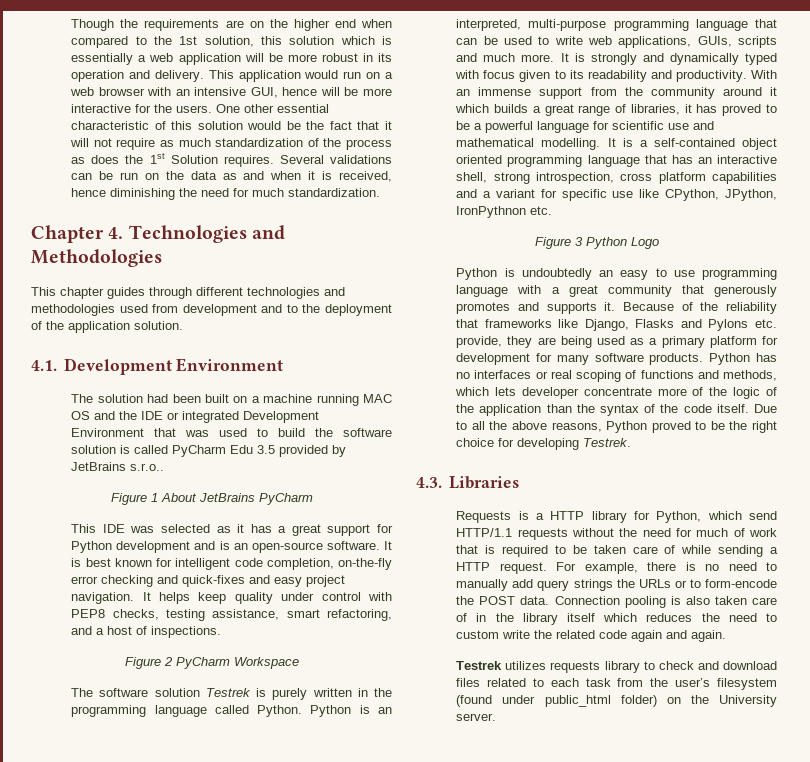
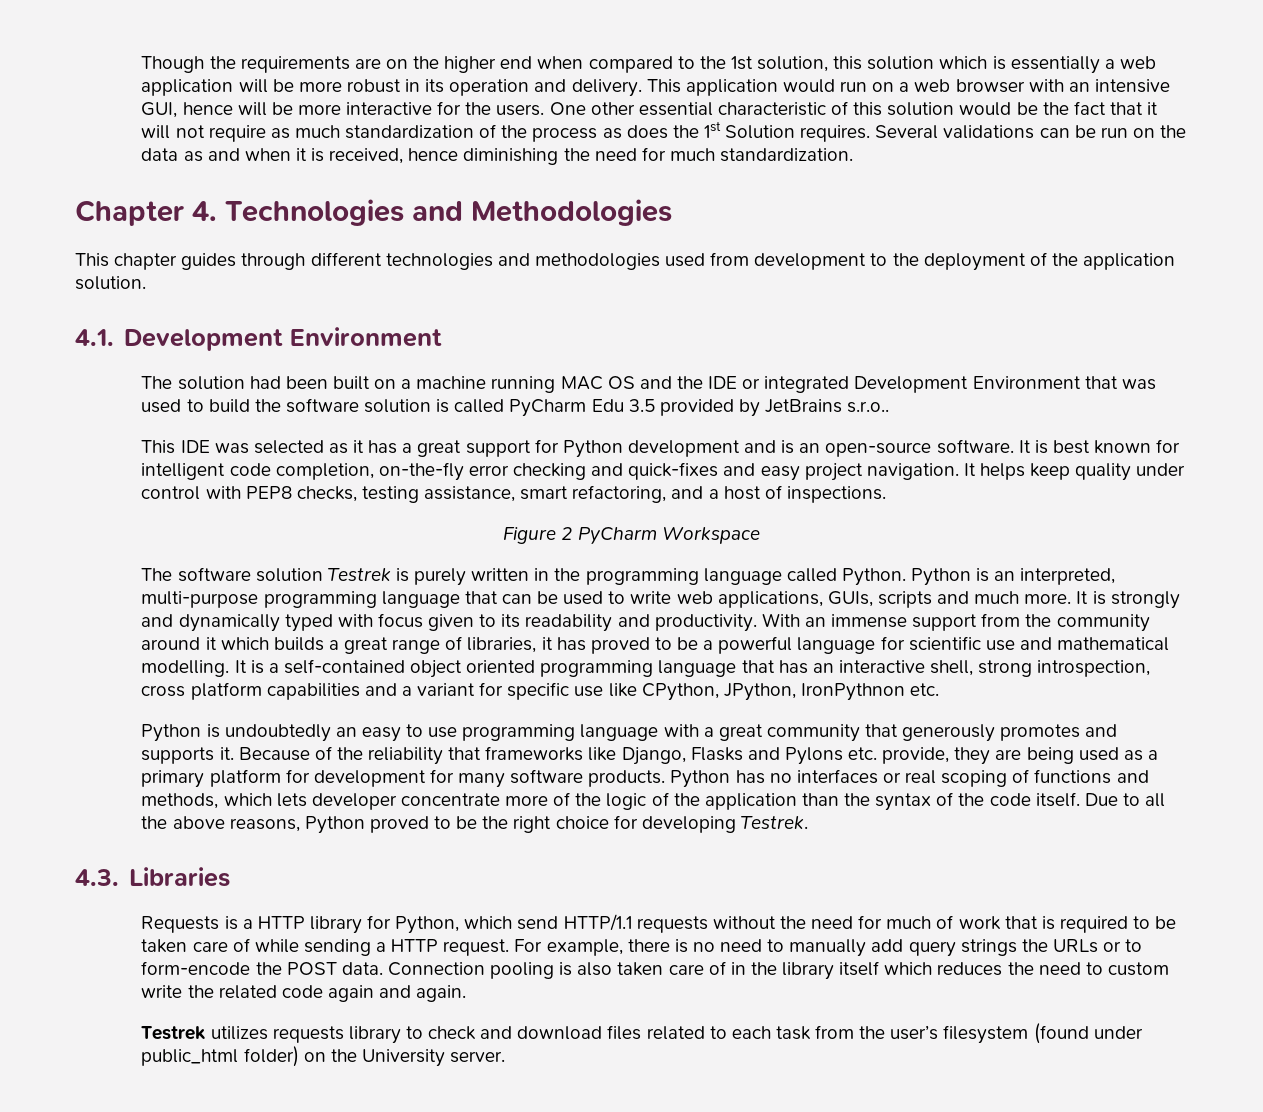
- This chapter guides through different technologies and methodologies used from development and to the deployment of the application solution.
+ This chapter guides through different technologies and methodologies used from development to the deployment of the application solution.
- Figure 1 About JetBrains PyCharm
- Figure 3 Python Logo

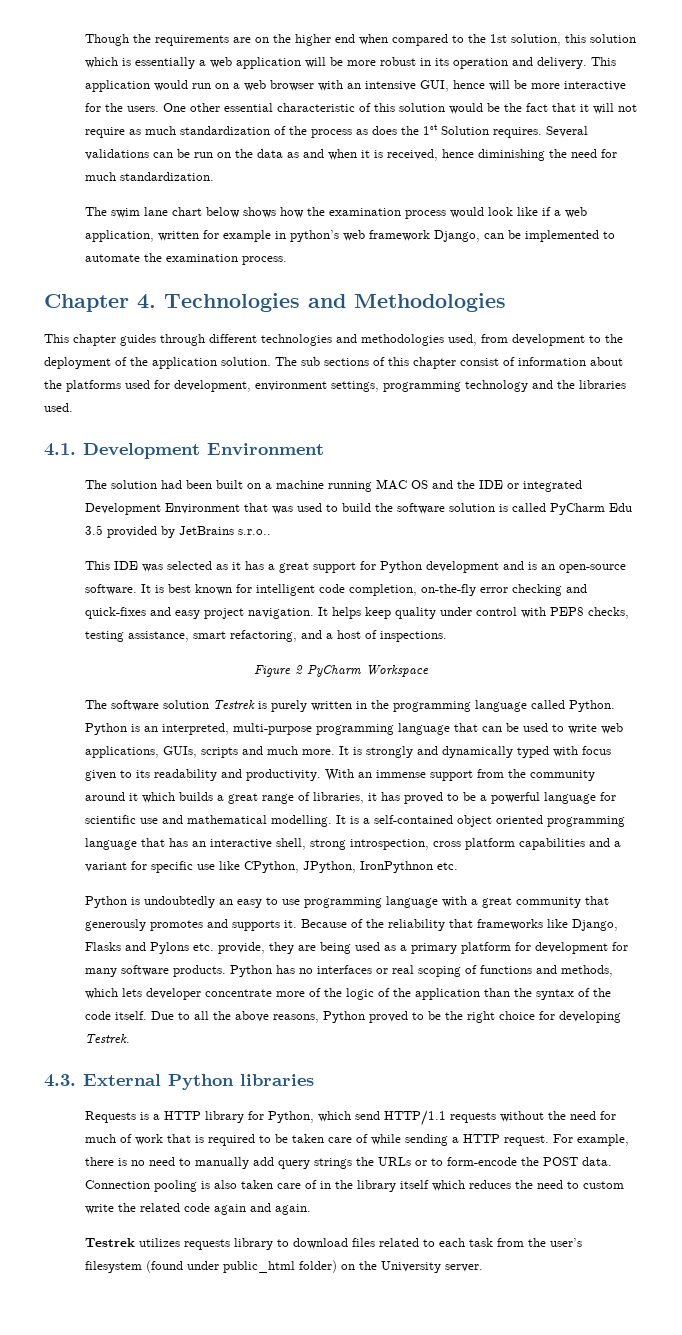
+ The swim lane chart below shows how the examination process would look like if a web application, written for example in python’s web framework Django, can be implemented to automate the examination process.
- This chapter guides through different technologies and methodologies used from development to the deployment of the application solution.
+ This chapter guides through different technologies and methodologies used, from development to the deployment of the application solution. The sub sections of this chapter consist of information about the platforms used for development, environment settings, programming technology and the libraries used.
- 4.3. Libraries
+ 4.3. External Python libraries
- Testrek utilizes requests library to check and download files related to each task from the user’s filesystem (found under public_html folder) on the University server.
+ Testrek utilizes requests library to download files related to each task from the user’s filesystem (found under public_html folder) on the University server.

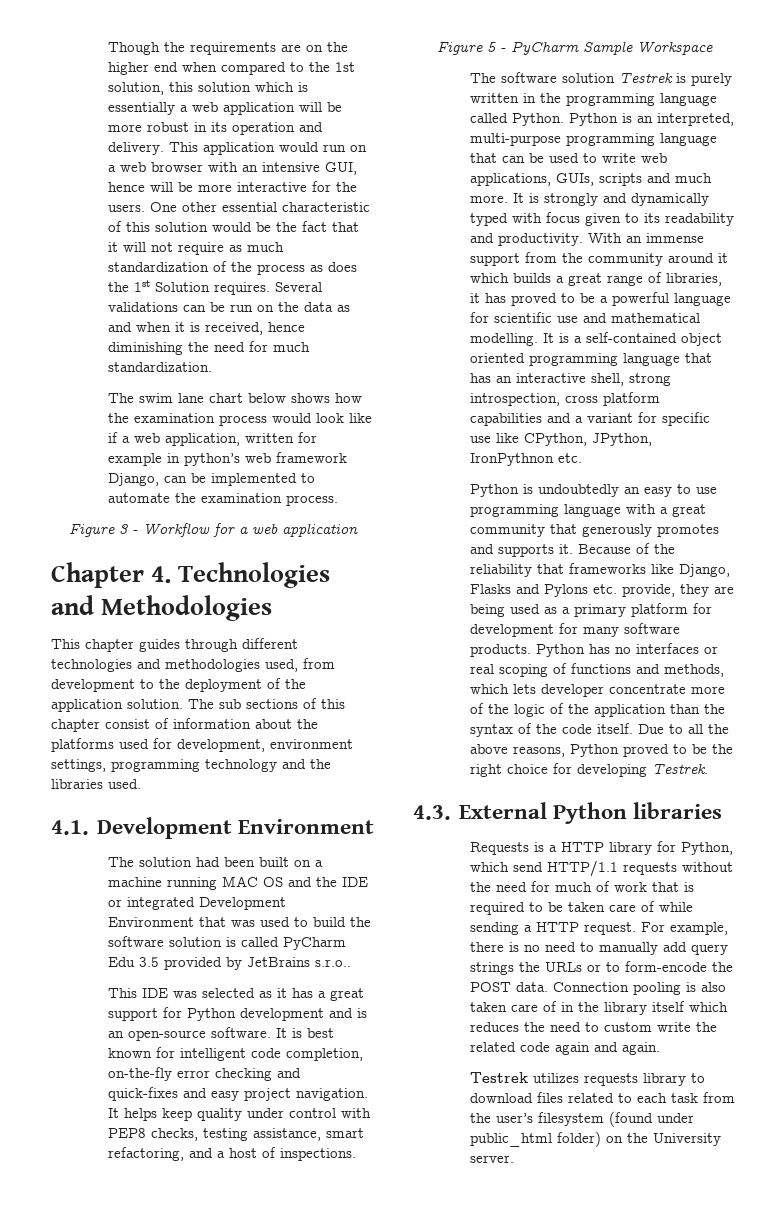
+ Figure 3 - Workflow for a web application
- Figure 2 PyCharm Workspace
+ Figure 5 - PyCharm Sample Workspace

